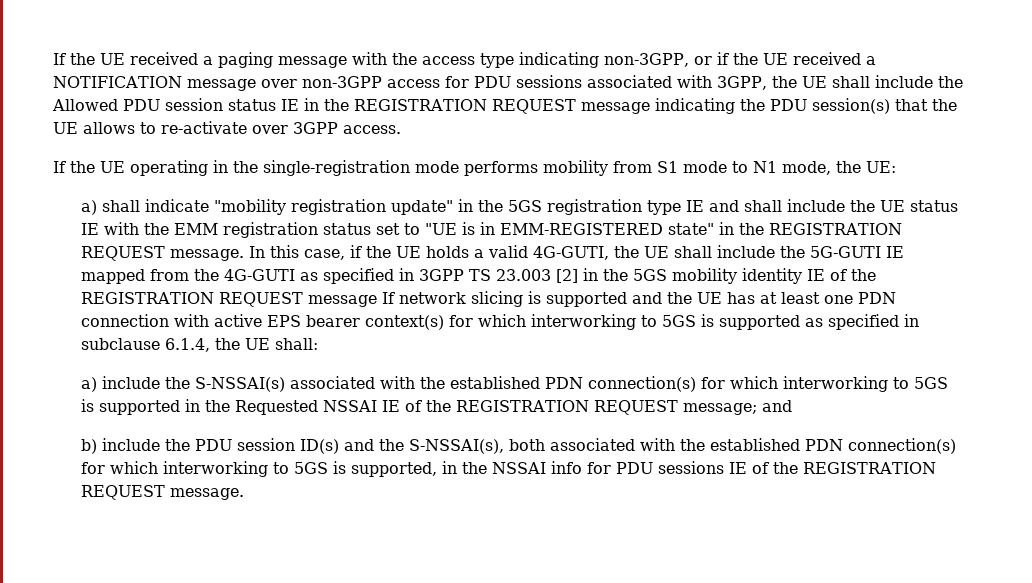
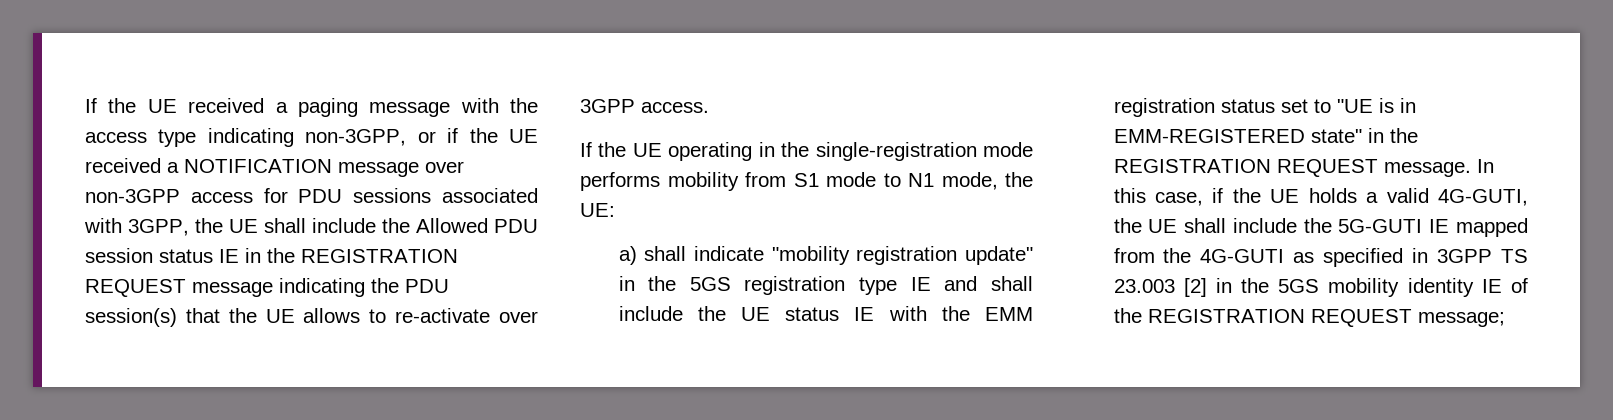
- In this case, if the UE holds a valid 4G-GUTI, the UE shall include the 5G-GUTI IE mapped from the 4G-GUTI as specified in 3GPP TS 23.003 [2] in the 5GS mobility identity IE of the REGISTRATION REQUEST message If network slicing is supported and the UE has at least one PDN connection with active EPS bearer context(s) for which interworking to 5GS is supported as specified in subclause 6.1.4, the UE shall:
- a) include the S-NSSAI(s) associated with the established PDN connection(s) for which interworking to 5GS is supported in the Requested NSSAI IE of the REGISTRATION REQUEST message; and
- b) include the PDU session ID(s) and the S-NSSAI(s), both associated with the established PDN connection(s) for which interworking to 5GS is supported, in the NSSAI info for PDU sessions IE of the REGISTRATION REQUEST message.
+ In this case, if the UE holds a valid 4G-GUTI, the UE shall include the 5G-GUTI IE mapped from the 4G-GUTI as specified in 3GPP TS 23.003 [2] in the 5GS mobility identity IE of the REGISTRATION REQUEST message;

